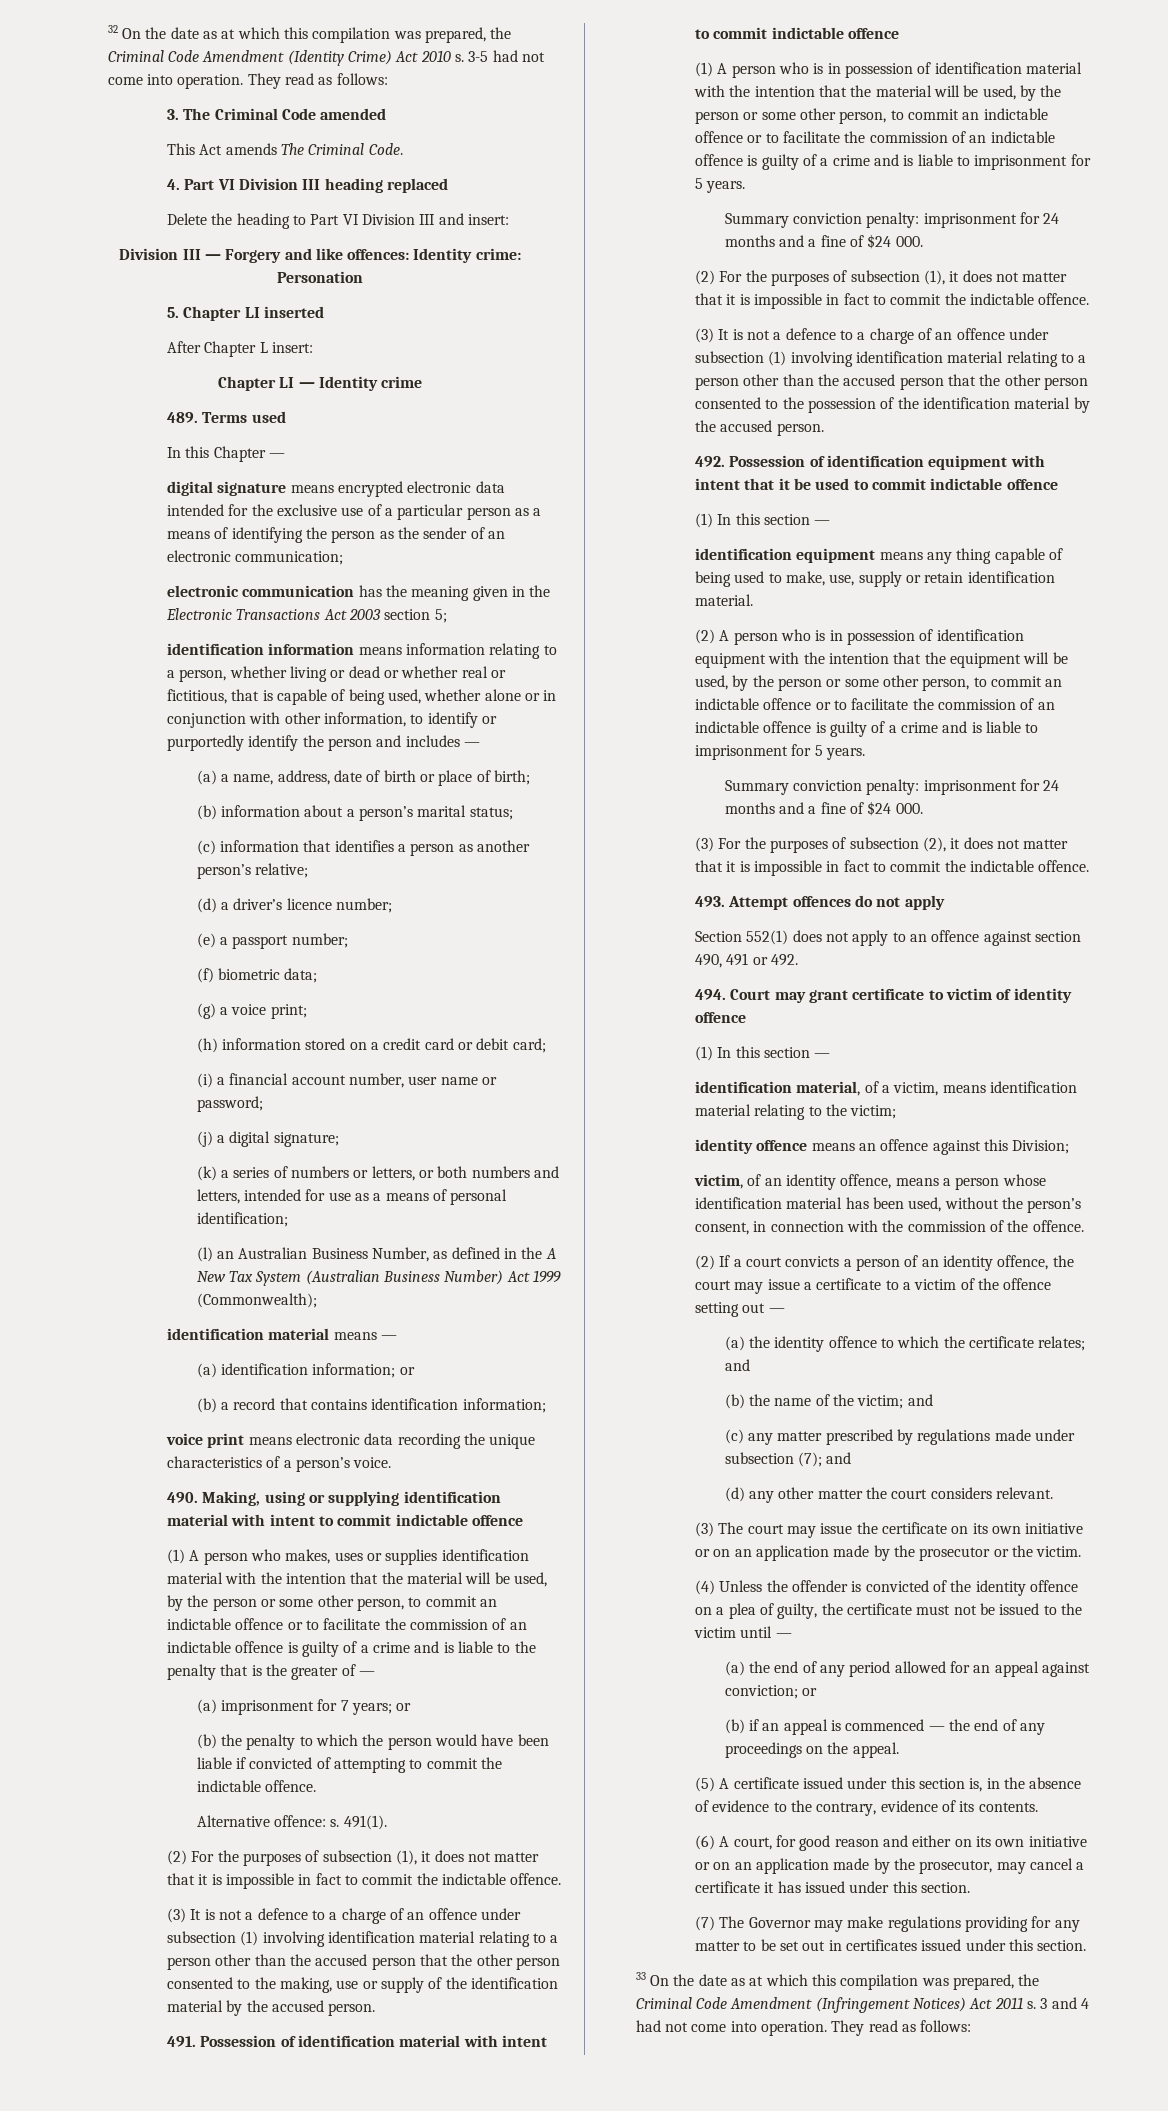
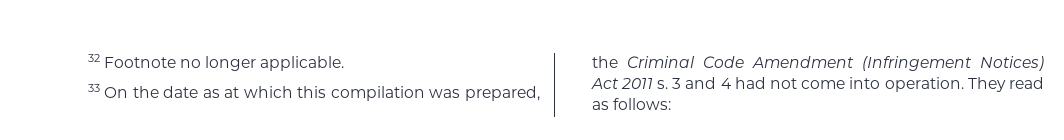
- 32 On the date as at which this compilation was prepared, the Criminal Code Amendment (Identity Crime) Act 2010 s. 3-5 had not come into operation. They read as follows:
- 3. The Criminal Code amended
- This Act amends The Criminal Code.
- 4. Part VI Division III heading replaced
- Delete the heading to Part VI Division III and insert:
- Division III — Forgery and like offences: Identity crime: Personation
- 5. Chapter LI inserted
- After Chapter L insert:
- Chapter LI — Identity crime
- 489. Terms used
- In this Chapter —
- digital signature means encrypted electronic data intended for the exclusive use of a particular person as a means of identifying the person as the sender of an electronic communication;
- electronic communication has the meaning given in the Electronic Transactions Act 2003 section 5;
- identification information means information relating to a person, whether living or dead or whether real or fictitious, that is capable of being used, whether alone or in conjunction with other information, to identify or purportedly identify the person and includes —
- (a) a name, address, date of birth or place of birth;
- (b) information about a person’s marital status;
- (c) information that identifies a person as another person’s relative;
- (d) a driver’s licence number;
- (e) a passport number;
- (f) biometric data;
- (g) a voice print;
- (h) information stored on a credit card or debit card;
- (i) a financial account number, user name or password;
- (j) a digital signature;
- (k) a series of numbers or letters, or both numbers and letters, intended for use as a means of personal identification;
- (l) an Australian Business Number, as defined in the A New Tax System (Australian Business Number) Act 1999 (Commonwealth);
- identification material means —
- (a) identification information; or
- (b) a record that contains identification information;
- voice print means electronic data recording the unique characteristics of a person’s voice.
- 490. Making, using or supplying identification material with intent to commit indictable offence
- (1) A person who makes, uses or supplies identification material with the intention that the material will be used, by the person or some other person, to commit an indictable offence or to facilitate the commission of an indictable offence is guilty of a crime and is liable to the penalty that is the greater of —
- (a) imprisonment for 7 years; or
- (b) the penalty to which the person would have been liable if convicted of attempting to commit the indictable offence.
- Alternative offence: s. 491(1).
- (2) For the purposes of subsection (1), it does not matter that it is impossible in fact to commit the indictable offence.
- (3) It is not a defence to a charge of an offence under subsection (1) involving identification material relating to a person other than the accused person that the other person consented to the making, use or supply of the identification material by the accused person.
- 491. Possession of identification material with intent to commit indictable offence
- (1) A person who is in possession of identification material with the intention that the material will be used, by the person or some other person, to commit an indictable offence or to facilitate the commission of an indictable offence is guilty of a crime and is liable to imprisonment for 5 years.
- Summary conviction penalty: imprisonment for 24 months and a fine of $24 000.
- (2) For the purposes of subsection (1), it does not matter that it is impossible in fact to commit the indictable offence.
- (3) It is not a defence to a charge of an offence under subsection (1) involving identification material relating to a person other than the accused person that the other person consented to the possession of the identification material by the accused person.
- 492. Possession of identification equipment with intent that it be used to commit indictable offence
- (1) In this section —
- identification equipment means any thing capable of being used to make, use, supply or retain identification material.
- (2) A person who is in possession of identification equipment with the intention that the equipment will be used, by the person or some other person, to commit an indictable offence or to facilitate the commission of an indictable offence is guilty of a crime and is liable to imprisonment for 5 years.
- Summary conviction penalty: imprisonment for 24 months and a fine of $24 000.
- (3) For the purposes of subsection (2), it does not matter that it is impossible in fact to commit the indictable offence.
- 493. Attempt offences do not apply
- Section 552(1) does not apply to an offence against section 490, 491 or 492.
- 494. Court may grant certificate to victim of identity offence
- (1) In this section —
- identification material, of a victim, means identification material relating to the victim;
- identity offence means an offence against this Division;
- victim, of an identity offence, means a person whose identification material has been used, without the person’s consent, in connection with the commission of the offence.
- (2) If a court convicts a person of an identity offence, the court may issue a certificate to a victim of the offence setting out —
- (a) the identity offence to which the certificate relates; and
- (b) the name of the victim; and
- (c) any matter prescribed by regulations made under subsection (7); and
- (d) any other matter the court considers relevant.
- (3) The court may issue the certificate on its own initiative or on an application made by the prosecutor or the victim.
- (4) Unless the offender is convicted of the identity offence on a plea of guilty, the certificate must not be issued to the victim until —
- (a) the end of any period allowed for an appeal against conviction; or
- (b) if an appeal is commenced — the end of any proceedings on the appeal.
- (5) A certificate issued under this section is, in the absence of evidence to the contrary, evidence of its contents.
- (6) A court, for good reason and either on its own initiative or on an application made by the prosecutor, may cancel a certificate it has issued under this section.
- (7) The Governor may make regulations providing for any matter to be set out in certificates issued under this section.
+ 32 Footnote no longer applicable.

